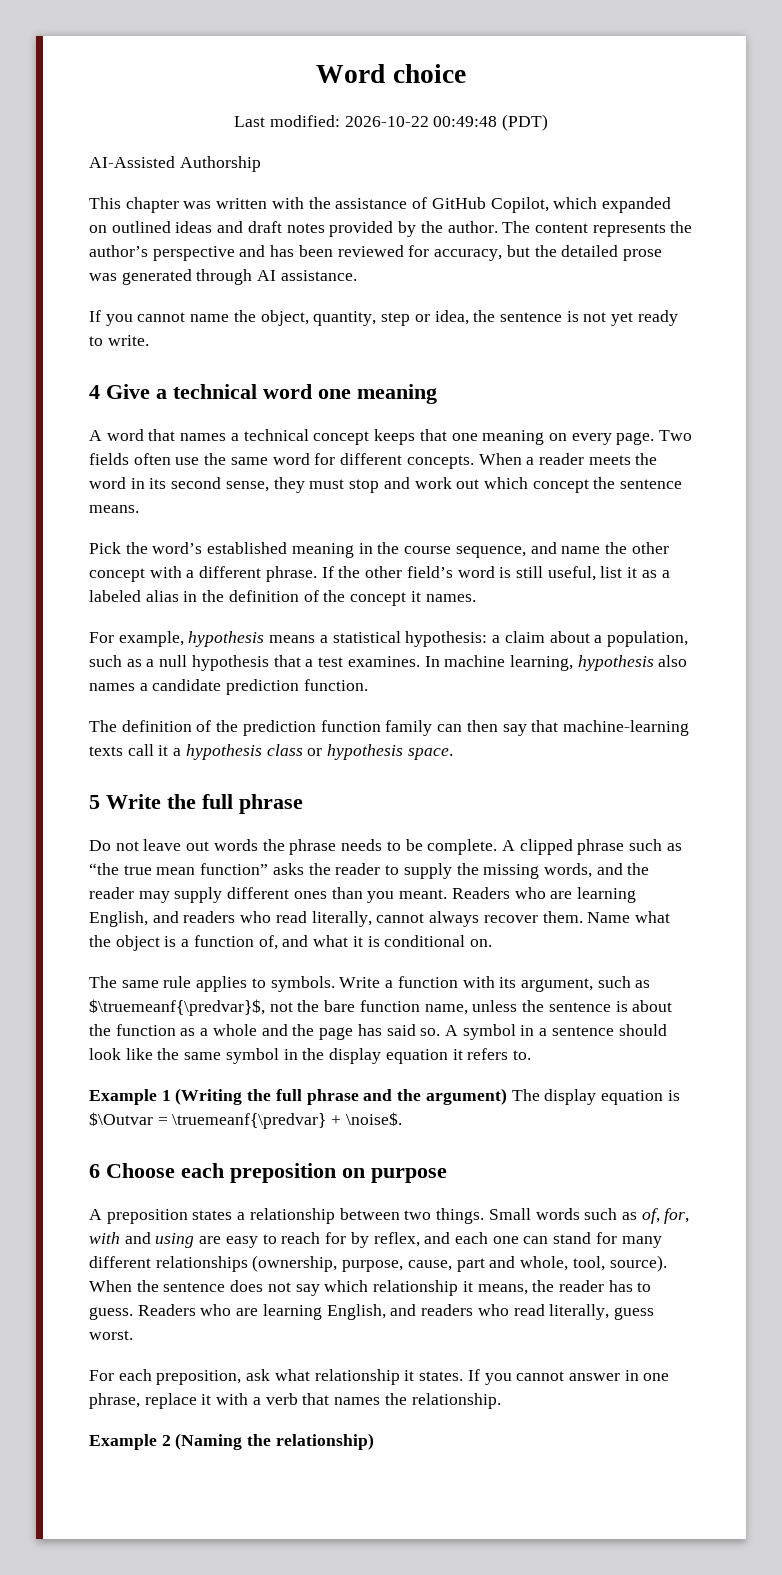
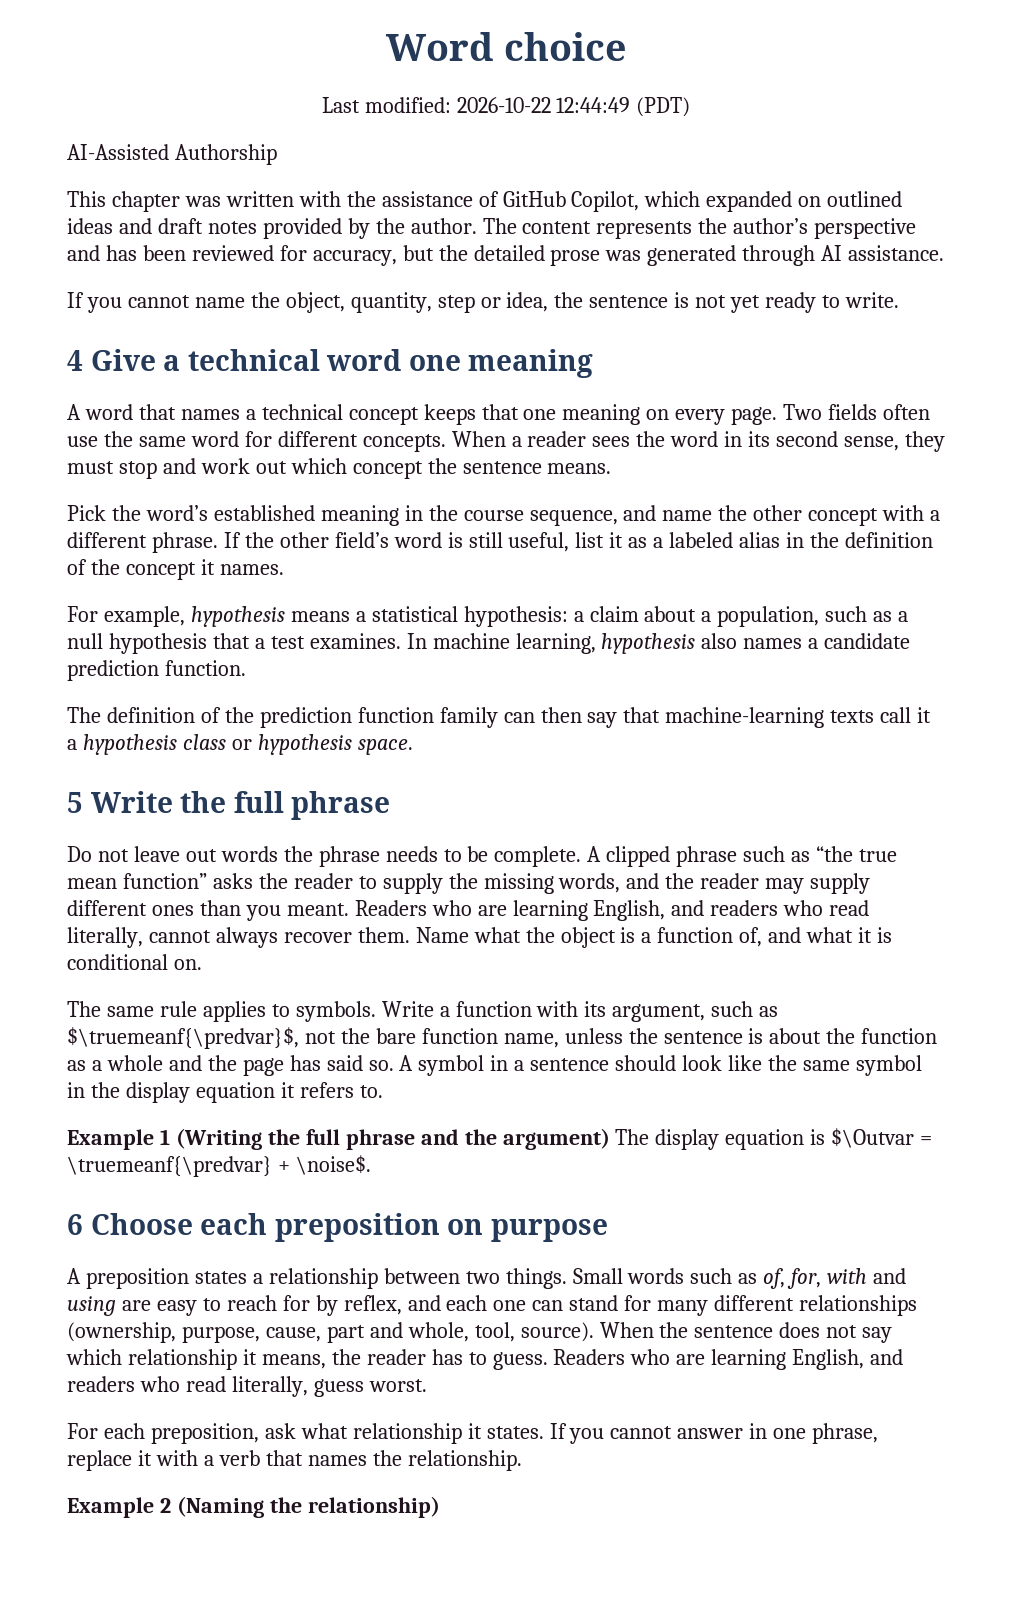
- Last modified: 2026-10-22 00:49:48 (PDT)
+ Last modified: 2026-10-22 12:44:49 (PDT)
- When a reader meets the word in its second sense, they must stop and work out which concept the sentence means.
+ When a reader sees the word in its second sense, they must stop and work out which concept the sentence means.

